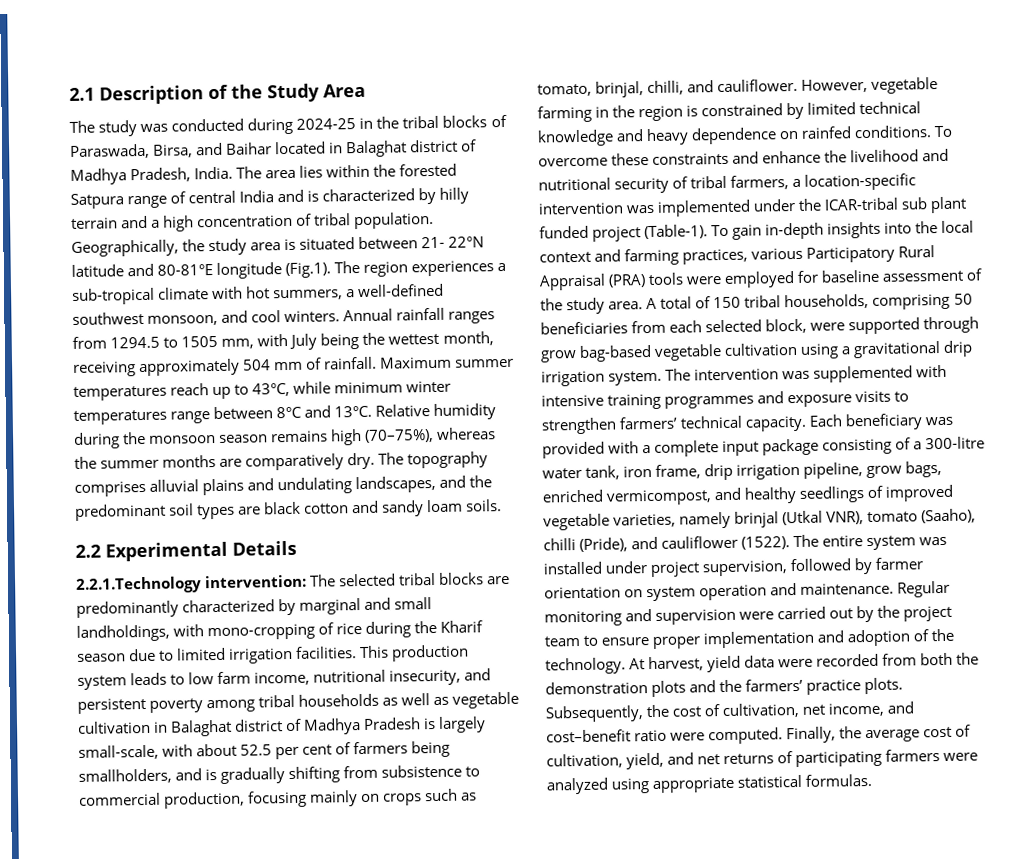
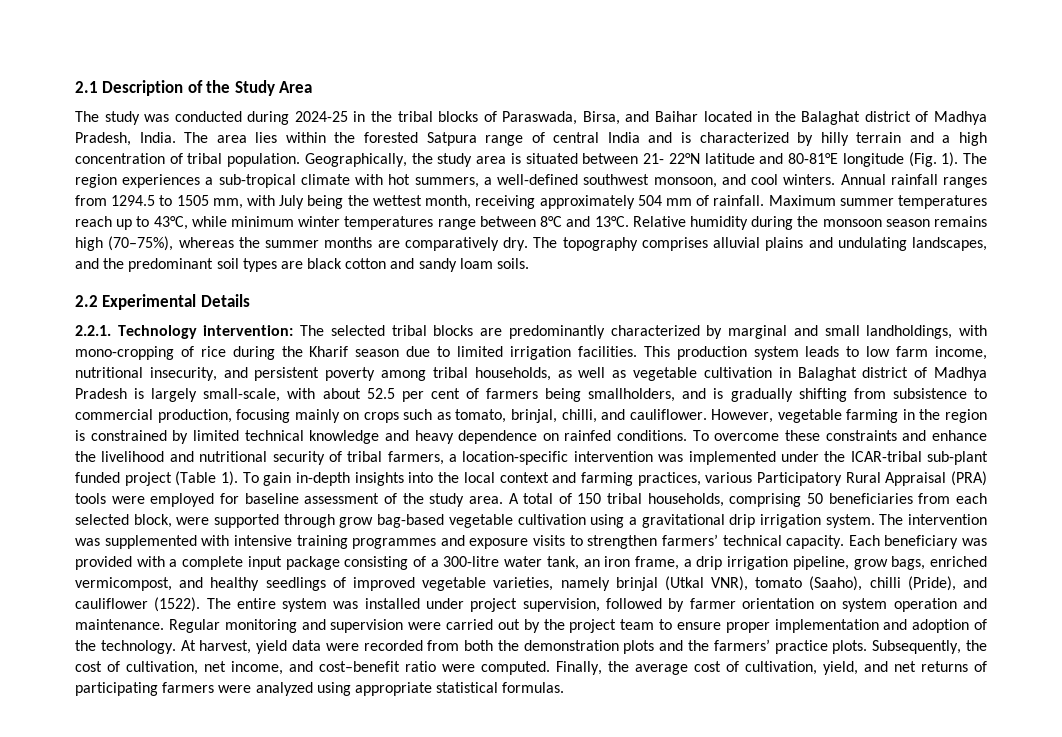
- The study was conducted during 2024-25 in the tribal blocks of Paraswada, Birsa, and Baihar located in Balaghat district of Madhya Pradesh, India.
+ The study was conducted during 2024-25 in the tribal blocks of Paraswada, Birsa, and Baihar located in the Balaghat district of Madhya Pradesh, India.
- Geographically, the study area is situated between 21- 22°N latitude and 80-81°E longitude (Fig.1). The region experiences a sub-tropical climate with hot summers, a well-defined southwest monsoon, and cool winters.
+ Geographically, the study area is situated between 21- 22°N latitude and 80-81°E longitude (Fig. 1). The region experiences a sub-tropical climate with hot summers, a well-defined southwest monsoon, and cool winters.
- 2.2.1.Technology intervention: The selected tribal blocks are predominantly characterized by marginal and small landholdings, with mono-cropping of rice during the Kharif season due to limited irrigation facilities.
+ 2.2.1. Technology intervention: The selected tribal blocks are predominantly characterized by marginal and small landholdings, with mono-cropping of rice during the Kharif season due to limited irrigation facilities.
- This production system leads to low farm income, nutritional insecurity, and persistent poverty among tribal households as well as vegetable cultivation in Balaghat district of Madhya Pradesh is largely small-scale, with about 52.5 per cent of farmers being smallholders, and is gradually shifting from subsistence to commercial production, focusing mainly on crops such as tomato, brinjal, chilli, and cauliflower.
+ This production system leads to low farm income, nutritional insecurity, and persistent poverty among tribal households, as well as vegetable cultivation in Balaghat district of Madhya Pradesh is largely small-scale, with about 52.5 per cent of farmers being smallholders, and is gradually shifting from subsistence to commercial production, focusing mainly on crops such as tomato, brinjal, chilli, and cauliflower.
- To overcome these constraints and enhance the livelihood and nutritional security of tribal farmers, a location-specific intervention was implemented under the ICAR-tribal sub plant funded project (Table-1).
+ To overcome these constraints and enhance the livelihood and nutritional security of tribal farmers, a location-specific intervention was implemented under the ICAR-tribal sub-plant funded project (Table 1).
- Each beneficiary was provided with a complete input package consisting of a 300-litre water tank, iron frame, drip irrigation pipeline, grow bags, enriched vermicompost, and healthy seedlings of improved vegetable varieties, namely brinjal (Utkal VNR), tomato (Saaho), chilli (Pride), and cauliflower (1522).
+ Each beneficiary was provided with a complete input package consisting of a 300-litre water tank, an iron frame, a drip irrigation pipeline, grow bags, enriched vermicompost, and healthy seedlings of improved vegetable varieties, namely brinjal (Utkal VNR), tomato (Saaho), chilli (Pride), and cauliflower (1522).

